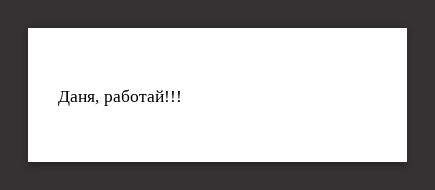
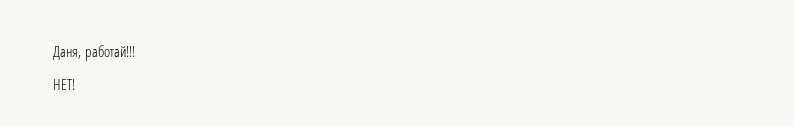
+ НЕТ!

